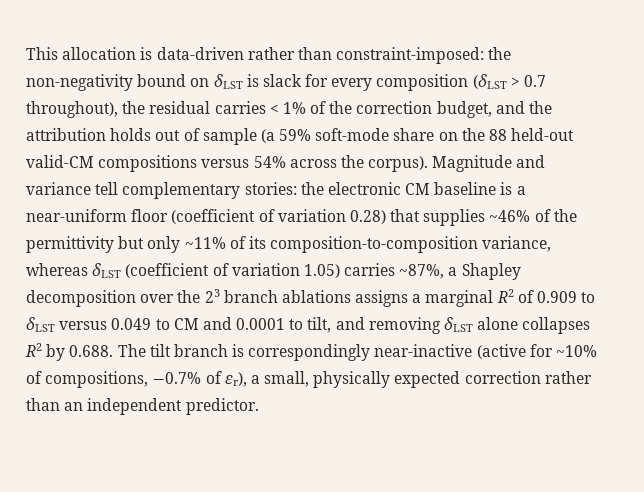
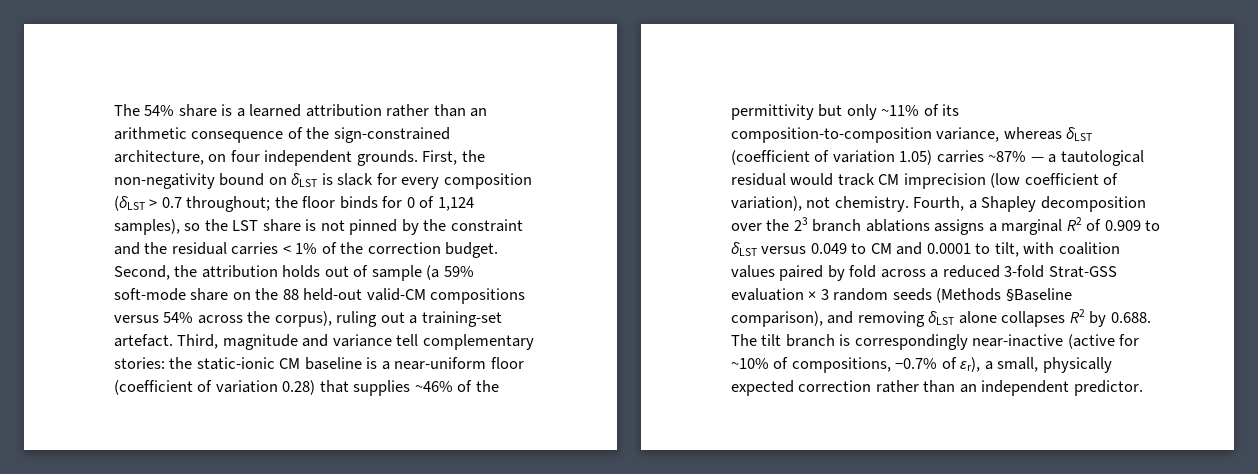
- This allocation is data-driven rather than constraint-imposed: the non-negativity bound on δLST is slack for every composition (δLST > 0.7 throughout), the residual carries < 1% of the correction budget, and the attribution holds out of sample (a 59% soft-mode share on the 88 held-out valid-CM compositions versus 54% across the corpus). Magnitude and variance tell complementary stories:
+ The 54% share is a learned attribution rather than an arithmetic consequence of the sign-constrained architecture, on four independent grounds. First, the non-negativity bound on δLST is slack for every composition (δLST > 0.7 throughout; the floor binds for 0 of 1,124 samples), so the LST share is not pinned by the constraint and the residual carries < 1% of the correction budget. Second, the attribution holds out of sample (a 59% soft-mode share on the 88 held-out valid-CM compositions versus 54% across the corpus), ruling out a training-set artefact. Third, magnitude and variance tell complementary stories:
- the electronic CM baseline is a near-uniform floor (coefficient of variation 0.28) that supplies ~46% of the permittivity but only ~11% of its composition-to-composition variance, whereas δLST (coefficient of variation 1.05) carries ~87%, a Shapley decomposition over the 23 branch ablations assigns a marginal R2 of 0.909 to δLST versus 0.049 to CM and 0.0001 to tilt, and removing δLST alone collapses R2 by 0.688. The tilt branch is correspondingly near-inactive (active for ~10% of compositions, −0.7% of εr), a small, physically expected correction rather than an independent predictor.
+ the static-ionic CM baseline is a near-uniform floor (coefficient of variation 0.28) that supplies ~46% of the permittivity but only ~11% of its composition-to-composition variance, whereas δLST (coefficient of variation 1.05) carries ~87% — a tautological residual would track CM imprecision (low coefficient of variation), not chemistry. Fourth, a Shapley decomposition over the 23 branch ablations assigns a marginal R2 of 0.909 to δLST versus 0.049 to CM and 0.0001 to tilt, with coalition values paired by fold across a reduced 3-fold Strat-GSS evaluation × 3 random seeds (Methods §Baseline comparison), and removing δLST alone collapses R2 by 0.688. The tilt branch is correspondingly near-inactive (active for ~10% of compositions, −0.7% of εr), a small, physically expected correction rather than an independent predictor.

